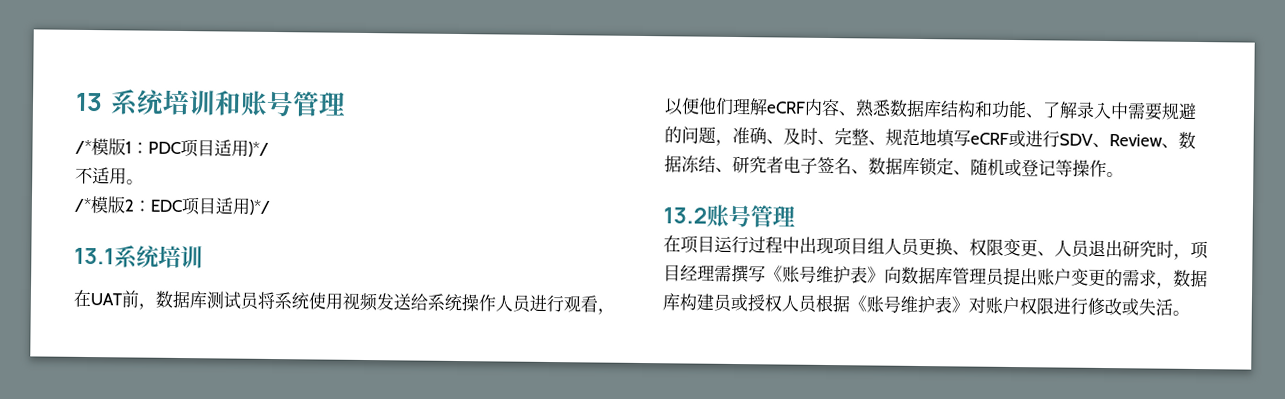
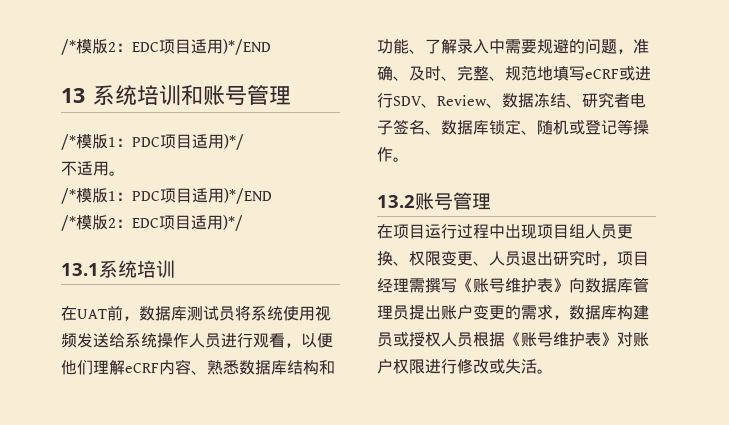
+ /*模版2：EDC项目适用)*/END
+ /*模版1：PDC项目适用)*/END

